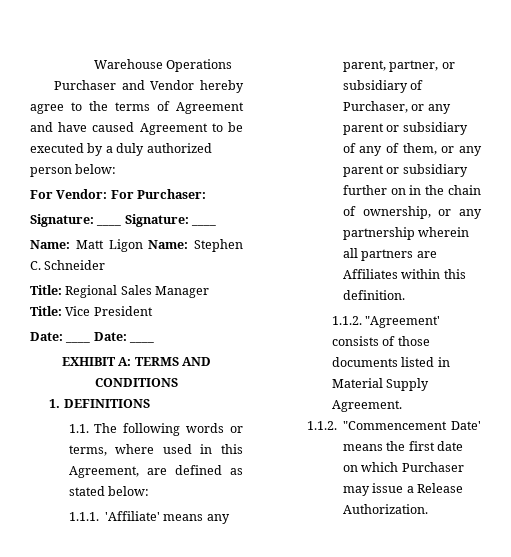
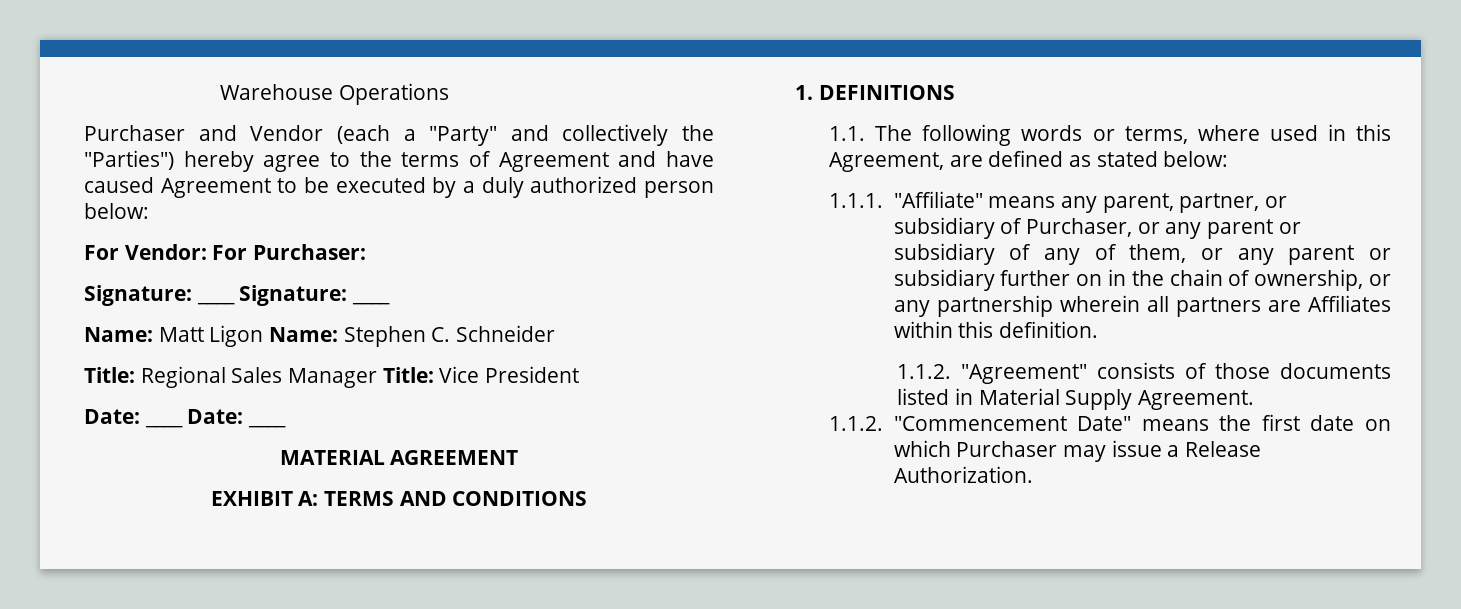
- Purchaser and Vendor hereby agree to the terms of Agreement and have caused Agreement to be executed by a duly authorized person below:
+ Purchaser and Vendor (each a "Party" and collectively the "Parties") hereby agree to the terms of Agreement and have caused Agreement to be executed by a duly authorized person below:
+ MATERIAL AGREEMENT
- 1.1.1. 'Affiliate' means any parent, partner, or subsidiary of Purchaser, or any parent or subsidiary of any of them, or any parent or subsidiary further on in the chain of ownership, or any partnership wherein all partners are Affiliates within this definition.
+ 1.1.1. "Affiliate" means any parent, partner, or subsidiary of Purchaser, or any parent or subsidiary of any of them, or any parent or subsidiary further on in the chain of ownership, or any partnership wherein all partners are Affiliates within this definition.
- 1.1.2. "Agreement' consists of those documents listed in Material Supply Agreement.
+ 1.1.2. "Agreement" consists of those documents listed in Material Supply Agreement.
- 1.1.2. "Commencement Date' means the first date on which Purchaser may issue a Release Authorization.
+ 1.1.2. "Commencement Date" means the first date on which Purchaser may issue a Release Authorization.

